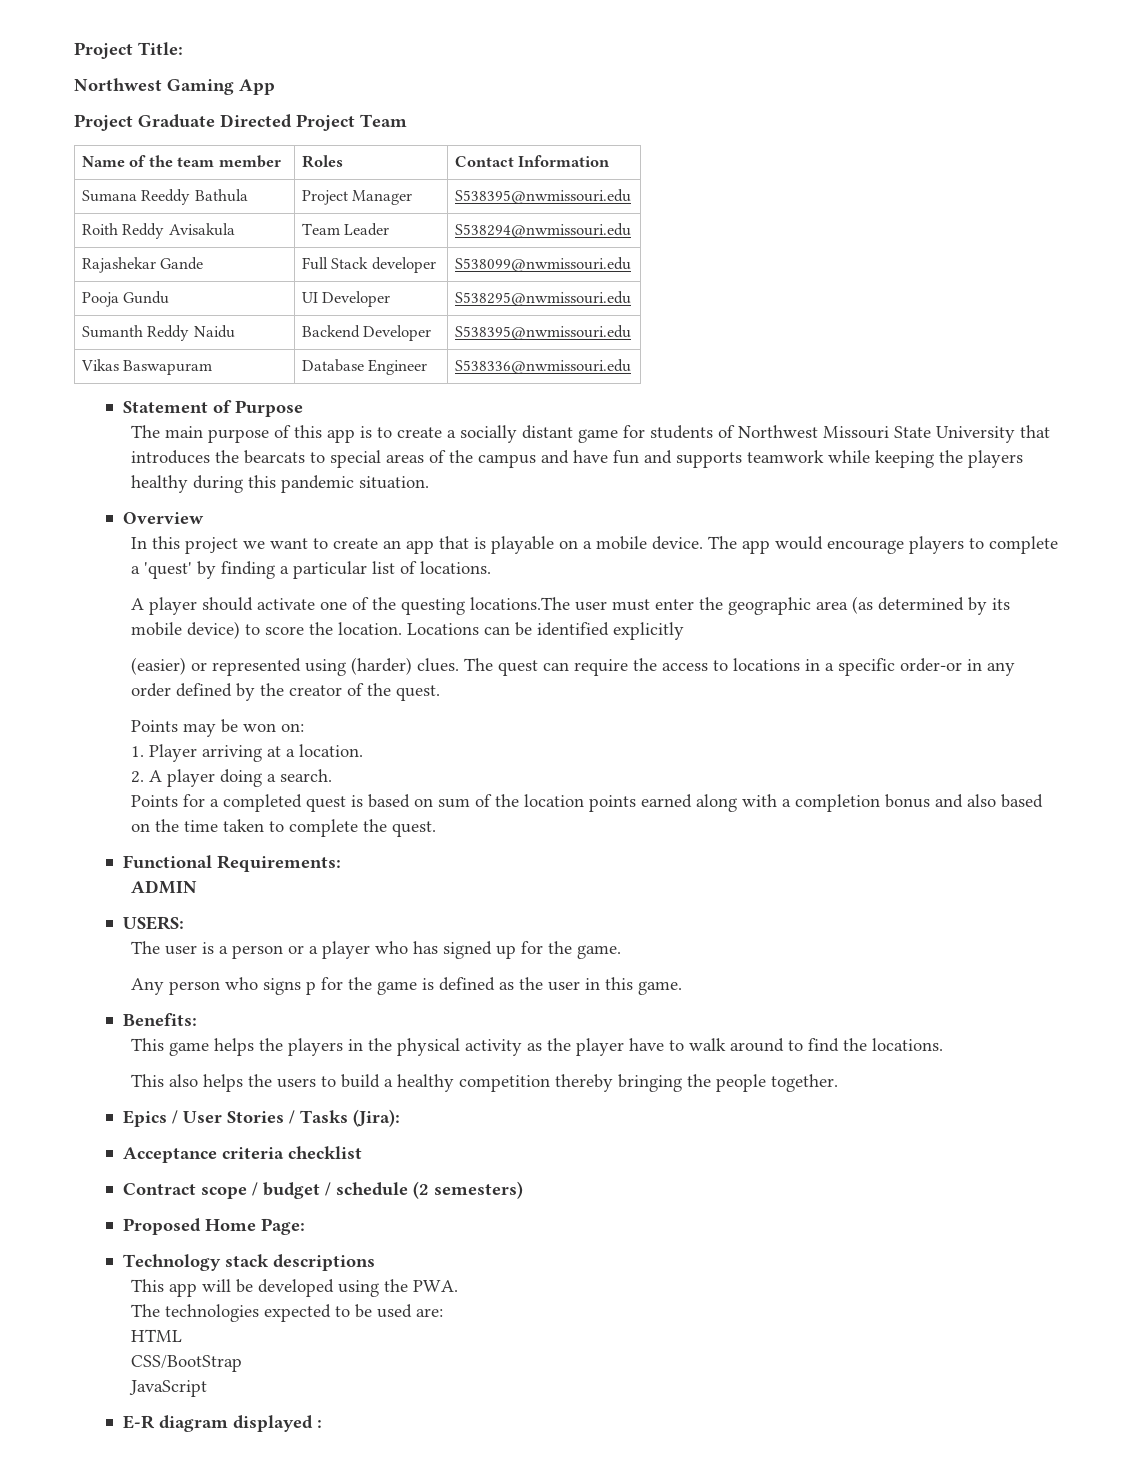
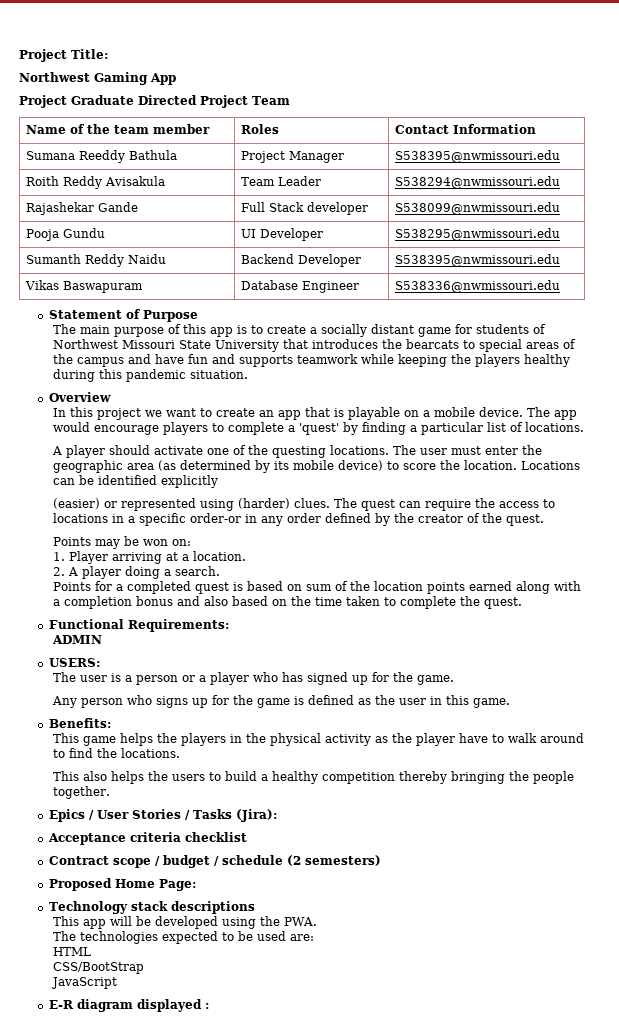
- A player should activate one of the questing locations.The user must enter the geographic area (as determined by its mobile device) to score the location.
+ A player should activate one of the questing locations. The user must enter the geographic area (as determined by its mobile device) to score the location.
- Any person who signs p for the game is defined as the user in this game.
+ Any person who signs up for the game is defined as the user in this game.

